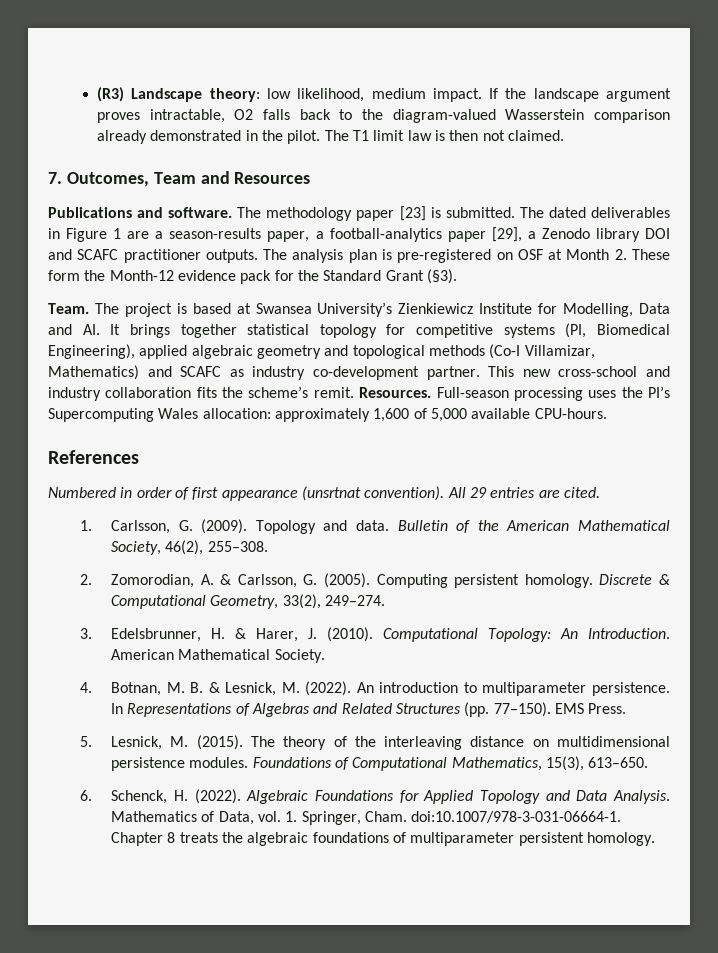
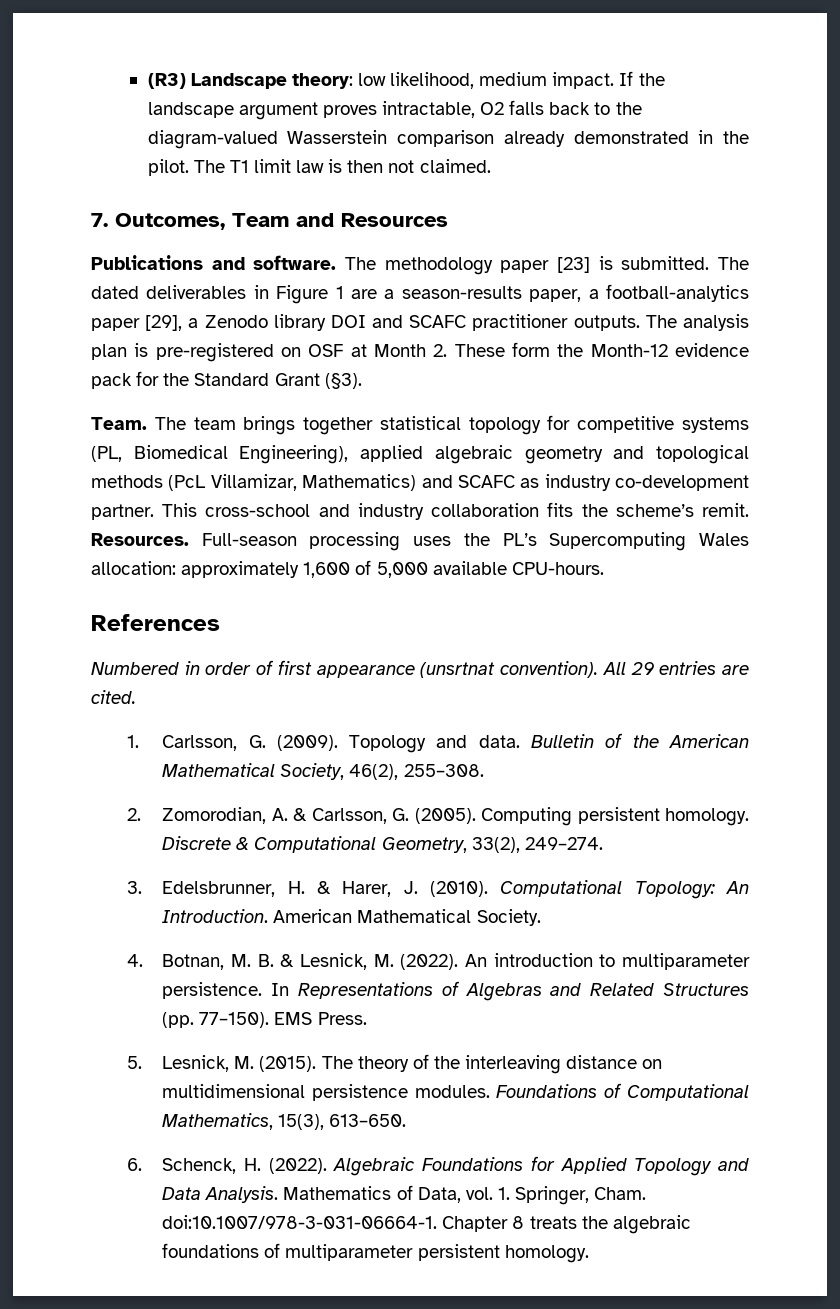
- The project is based at Swansea University’s Zienkiewicz Institute for Modelling, Data and AI. It brings together statistical topology for competitive systems (PI, Biomedical Engineering), applied algebraic geometry and topological methods (Co-I Villamizar, Mathematics) and SCAFC as industry co-development partner.
+ The team brings together statistical topology for competitive systems (PL, Biomedical Engineering), applied algebraic geometry and topological methods (PcL Villamizar, Mathematics) and SCAFC as industry co-development partner.
- This new cross-school and industry collaboration fits the scheme’s remit.
+ This cross-school and industry collaboration fits the scheme’s remit.
- Full-season processing uses the PI’s Supercomputing Wales allocation: approximately 1,600 of 5,000 available CPU-hours.
+ Full-season processing uses the PL’s Supercomputing Wales allocation: approximately 1,600 of 5,000 available CPU-hours.

